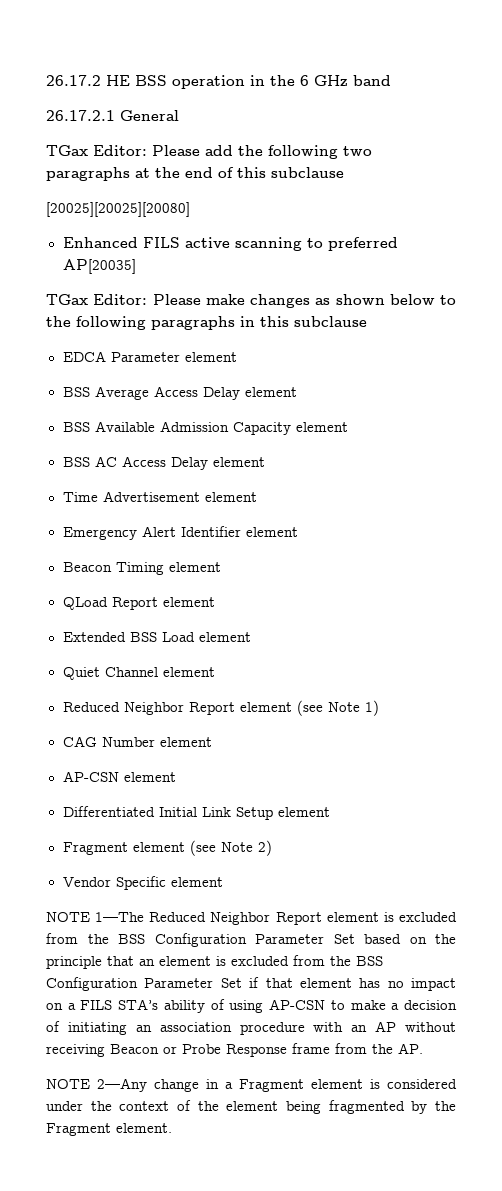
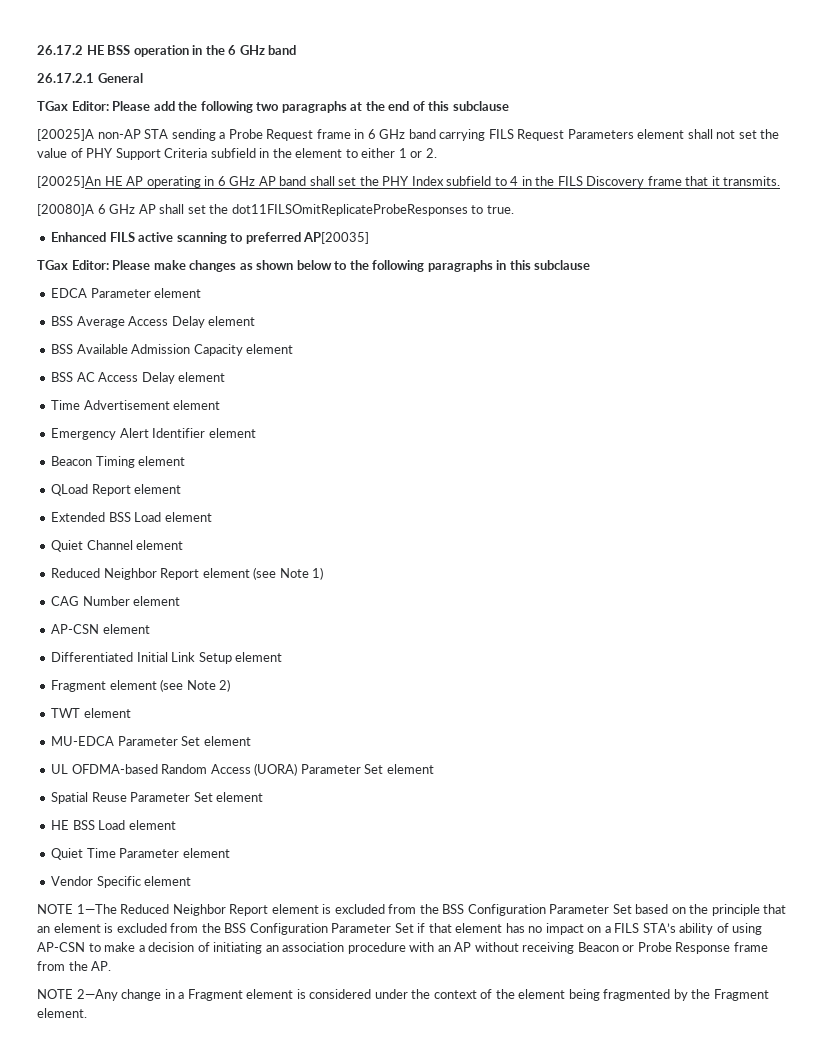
- [20025][20025][20080]
+ [20025]A non-AP STA sending a Probe Request frame in 6 GHz band carrying FILS Request Parameters element shall not set the value of PHY Support Criteria subfield in the element to either 1 or 2.
+ [20025]An HE AP operating in 6 GHz AP band shall set the PHY Index subfield to 4 in the FILS Discovery frame that it transmits.
+ [20080]A 6 GHz AP shall set the dot11FILSOmitReplicateProbeResponses to true.
+ TWT element
+ MU-EDCA Parameter Set element
+ UL OFDMA-based Random Access (UORA) Parameter Set element
+ Spatial Reuse Parameter Set element
+ HE BSS Load element
+ Quiet Time Parameter element

